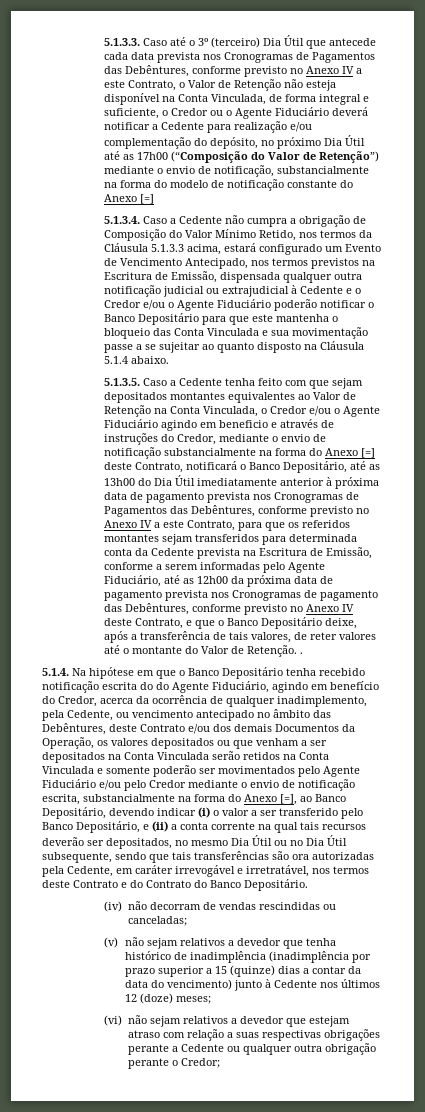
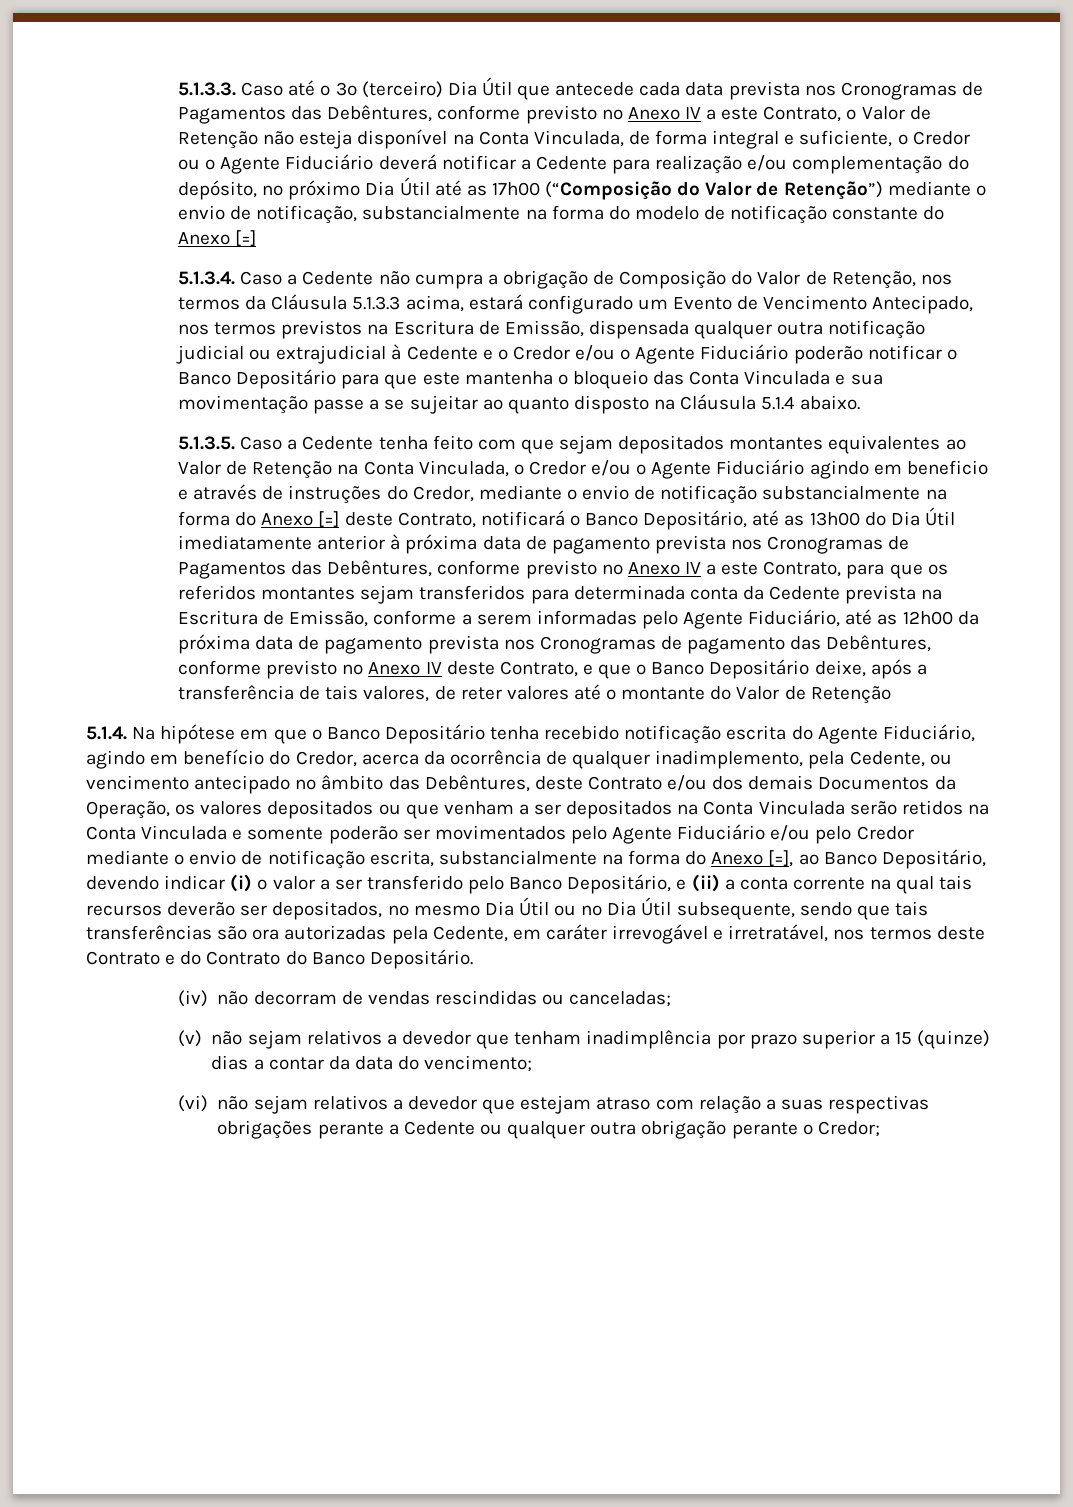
- 5.1.3.4. Caso a Cedente não cumpra a obrigação de Composição do Valor Mínimo Retido, nos termos da Cláusula 5.1.3.3 acima, estará configurado um Evento de Vencimento Antecipado, nos termos previstos na Escritura de Emissão, dispensada qualquer outra notificação judicial ou extrajudicial à Cedente e o Credor e/ou o Agente Fiduciário poderão notificar o Banco Depositário para que este mantenha o bloqueio das Conta Vinculada e sua movimentação passe a se sujeitar ao quanto disposto na Cláusula 5.1.4 abaixo.
+ 5.1.3.4. Caso a Cedente não cumpra a obrigação de Composição do Valor de Retenção, nos termos da Cláusula 5.1.3.3 acima, estará configurado um Evento de Vencimento Antecipado, nos termos previstos na Escritura de Emissão, dispensada qualquer outra notificação judicial ou extrajudicial à Cedente e o Credor e/ou o Agente Fiduciário poderão notificar o Banco Depositário para que este mantenha o bloqueio das Conta Vinculada e sua movimentação passe a se sujeitar ao quanto disposto na Cláusula 5.1.4 abaixo.
- 5.1.3.5. Caso a Cedente tenha feito com que sejam depositados montantes equivalentes ao Valor de Retenção na Conta Vinculada, o Credor e/ou o Agente Fiduciário agindo em beneficio e através de instruções do Credor, mediante o envio de notificação substancialmente na forma do Anexo [=] deste Contrato, notificará o Banco Depositário, até as 13h00 do Dia Útil imediatamente anterior à próxima data de pagamento prevista nos Cronogramas de Pagamentos das Debêntures, conforme previsto no Anexo IV a este Contrato, para que os referidos montantes sejam transferidos para determinada conta da Cedente prevista na Escritura de Emissão, conforme a serem informadas pelo Agente Fiduciário, até as 12h00 da próxima data de pagamento prevista nos Cronogramas de pagamento das Debêntures, conforme previsto no Anexo IV deste Contrato, e que o Banco Depositário deixe, após a transferência de tais valores, de reter valores até o montante do Valor de Retenção. .
+ 5.1.3.5. Caso a Cedente tenha feito com que sejam depositados montantes equivalentes ao Valor de Retenção na Conta Vinculada, o Credor e/ou o Agente Fiduciário agindo em beneficio e através de instruções do Credor, mediante o envio de notificação substancialmente na forma do Anexo [=] deste Contrato, notificará o Banco Depositário, até as 13h00 do Dia Útil imediatamente anterior à próxima data de pagamento prevista nos Cronogramas de Pagamentos das Debêntures, conforme previsto no Anexo IV a este Contrato, para que os referidos montantes sejam transferidos para determinada conta da Cedente prevista na Escritura de Emissão, conforme a serem informadas pelo Agente Fiduciário, até as 12h00 da próxima data de pagamento prevista nos Cronogramas de pagamento das Debêntures, conforme previsto no Anexo IV deste Contrato, e que o Banco Depositário deixe, após a transferência de tais valores, de reter valores até o montante do Valor de Retenção
- 5.1.4. Na hipótese em que o Banco Depositário tenha recebido notificação escrita do do Agente Fiduciário, agindo em benefício do Credor, acerca da ocorrência de qualquer inadimplemento, pela Cedente, ou vencimento antecipado no âmbito das Debêntures, deste Contrato e/ou dos demais Documentos da Operação, os valores depositados ou que venham a ser depositados na Conta Vinculada serão retidos na Conta Vinculada e somente poderão ser movimentados pelo Agente Fiduciário e/ou pelo Credor mediante o envio de notificação escrita, substancialmente na forma do Anexo [=], ao Banco Depositário, devendo indicar (i) o valor a ser transferido pelo Banco Depositário, e (ii) a conta corrente na qual tais recursos deverão ser depositados, no mesmo Dia Útil ou no Dia Útil subsequente, sendo que tais transferências são ora autorizadas pela Cedente, em caráter irrevogável e irretratável, nos termos deste Contrato e do Contrato do Banco Depositário.
+ 5.1.4. Na hipótese em que o Banco Depositário tenha recebido notificação escrita do Agente Fiduciário, agindo em benefício do Credor, acerca da ocorrência de qualquer inadimplemento, pela Cedente, ou vencimento antecipado no âmbito das Debêntures, deste Contrato e/ou dos demais Documentos da Operação, os valores depositados ou que venham a ser depositados na Conta Vinculada serão retidos na Conta Vinculada e somente poderão ser movimentados pelo Agente Fiduciário e/ou pelo Credor mediante o envio de notificação escrita, substancialmente na forma do Anexo [=], ao Banco Depositário, devendo indicar (i) o valor a ser transferido pelo Banco Depositário, e (ii) a conta corrente na qual tais recursos deverão ser depositados, no mesmo Dia Útil ou no Dia Útil subsequente, sendo que tais transferências são ora autorizadas pela Cedente, em caráter irrevogável e irretratável, nos termos deste Contrato e do Contrato do Banco Depositário.
- (v) não sejam relativos a devedor que tenha histórico de inadimplência (inadimplência por prazo superior a 15 (quinze) dias a contar da data do vencimento) junto à Cedente nos últimos 12 (doze) meses;
+ (v) não sejam relativos a devedor que tenham inadimplência por prazo superior a 15 (quinze) dias a contar da data do vencimento;

